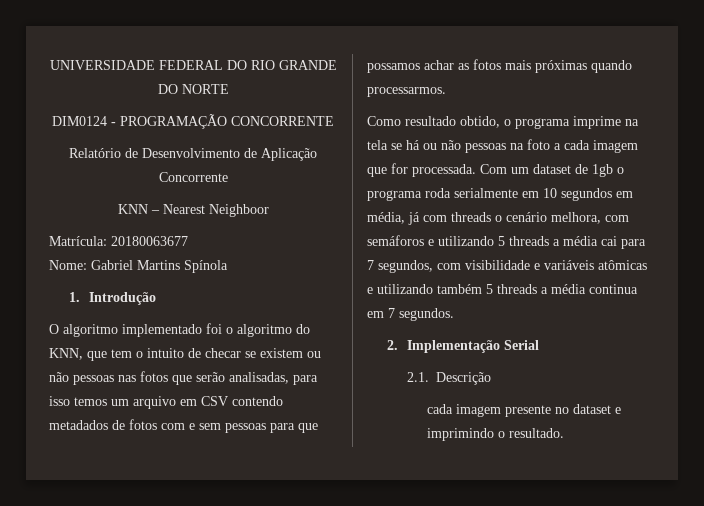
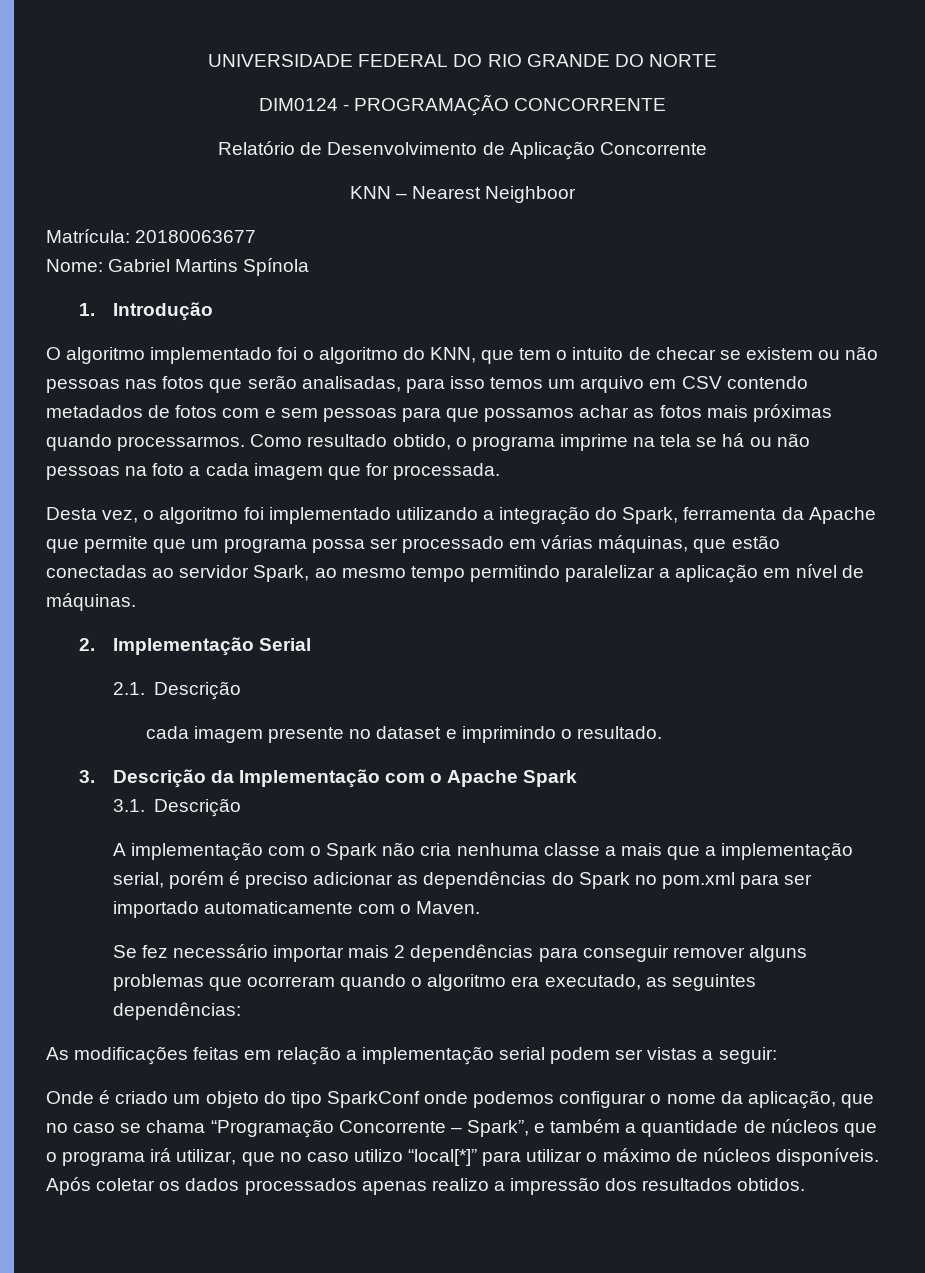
- O algoritmo implementado foi o algoritmo do KNN, que tem o intuito de checar se existem ou não pessoas nas fotos que serão analisadas, para isso temos um arquivo em CSV contendo metadados de fotos com e sem pessoas para que possamos achar as fotos mais próximas quando processarmos.
- Como resultado obtido, o programa imprime na tela se há ou não pessoas na foto a cada imagem que for processada. Com um dataset de 1gb o programa roda serialmente em 10 segundos em média, já com threads o cenário melhora, com semáforos e utilizando 5 threads a média cai para 7 segundos, com visibilidade e variáveis atômicas e utilizando também 5 threads a média continua em 7 segundos.
+ O algoritmo implementado foi o algoritmo do KNN, que tem o intuito de checar se existem ou não pessoas nas fotos que serão analisadas, para isso temos um arquivo em CSV contendo metadados de fotos com e sem pessoas para que possamos achar as fotos mais próximas quando processarmos. Como resultado obtido, o programa imprime na tela se há ou não pessoas na foto a cada imagem que for processada.
+ Desta vez, o algoritmo foi implementado utilizando a integração do Spark, ferramenta da Apache que permite que um programa possa ser processado em várias máquinas, que estão conectadas ao servidor Spark, ao mesmo tempo permitindo paralelizar a aplicação em nível de máquinas.
+ 3. Descrição da Implementação com o Apache Spark
+ 3.1. Descrição
+ A implementação com o Spark não cria nenhuma classe a mais que a implementação serial, porém é preciso adicionar as dependências do Spark no pom.xml para ser importado automaticamente com o Maven.
+ Se fez necessário importar mais 2 dependências para conseguir remover alguns problemas que ocorreram quando o algoritmo era executado, as seguintes dependências:
+ As modificações feitas em relação a implementação serial podem ser vistas a seguir:
+ Onde é criado um objeto do tipo SparkConf onde podemos configurar o nome da aplicação, que no caso se chama “Programação Concorrente – Spark”, e também a quantidade de núcleos que o programa irá utilizar, que no caso utilizo “local[*]” para utilizar o máximo de núcleos disponíveis. Após coletar os dados processados apenas realizo a impressão dos resultados obtidos.

